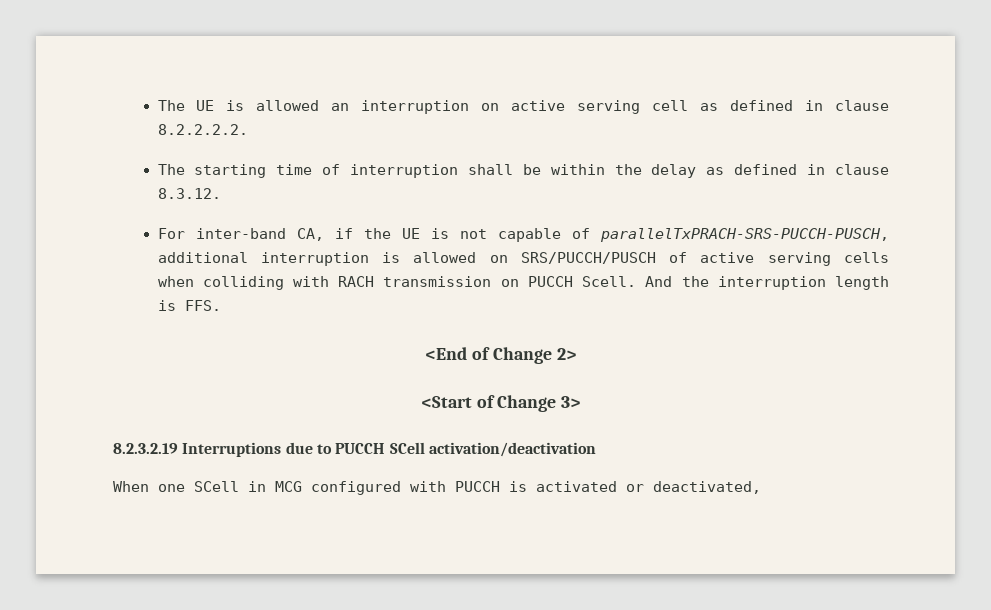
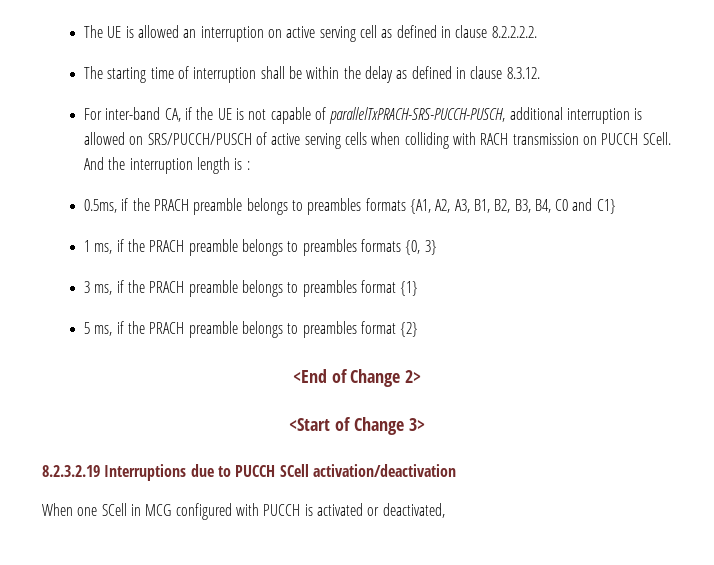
- For inter-band CA, if the UE is not capable of parallelTxPRACH-SRS-PUCCH-PUSCH, additional interruption is allowed on SRS/PUCCH/PUSCH of active serving cells when colliding with RACH transmission on PUCCH Scell.
+ For inter-band CA, if the UE is not capable of parallelTxPRACH-SRS-PUCCH-PUSCH, additional interruption is allowed on SRS/PUCCH/PUSCH of active serving cells when colliding with RACH transmission on PUCCH SCell.
- And the interruption length is FFS.
+ And the interruption length is :
+ 0.5ms, if the PRACH preamble belongs to preambles formats {A1, A2, A3, B1, B2, B3, B4, C0 and C1}
+ 1 ms, if the PRACH preamble belongs to preambles formats {0, 3}
+ 3 ms, if the PRACH preamble belongs to preambles format {1}
+ 5 ms, if the PRACH preamble belongs to preambles format {2}

